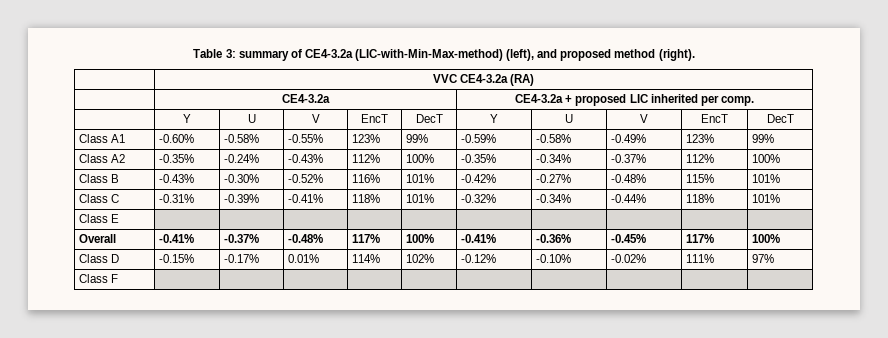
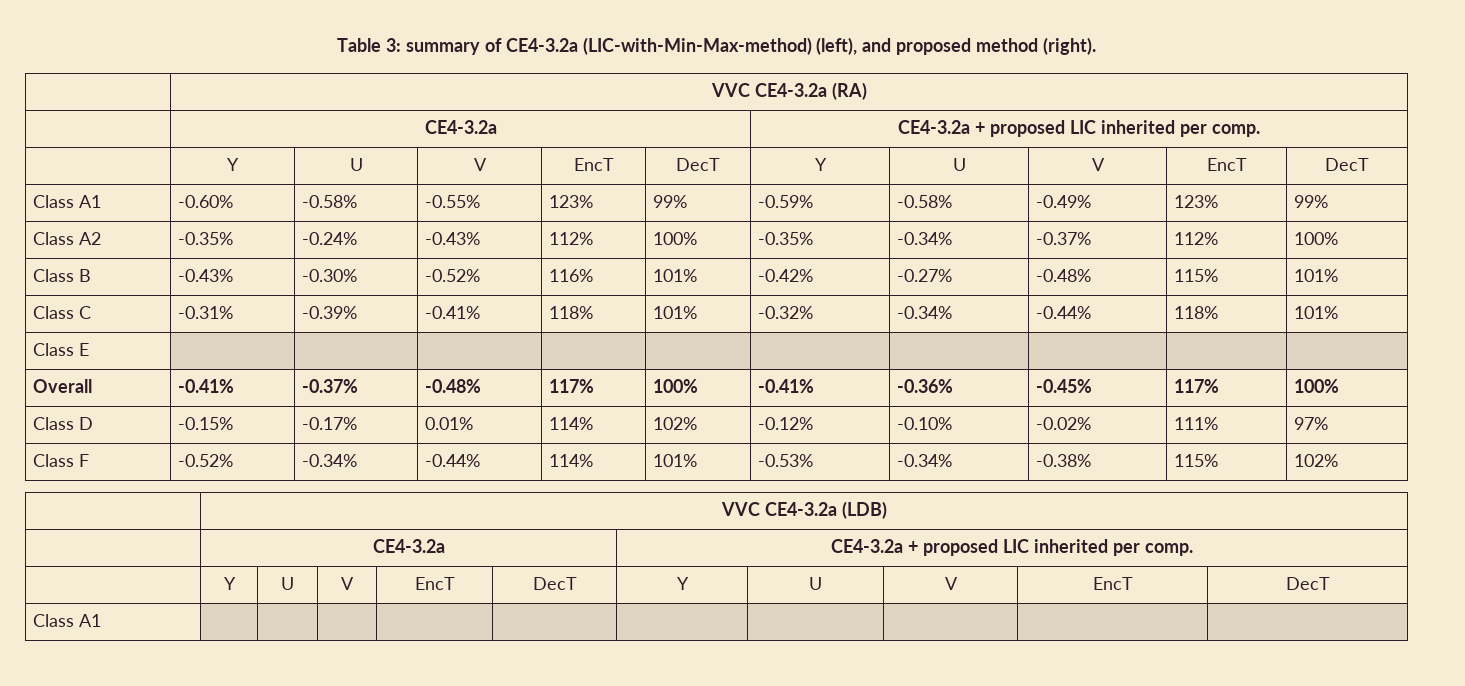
- Class F | | | | | | | | | |
+ Class F | -0.52% | -0.34% | -0.44% | 114% | 101% | -0.53% | -0.34% | -0.38% | 115% | 102%
+ | VVC CE4-3.2a (LDB)
+ | CE4-3.2a | CE4-3.2a + proposed LIC inherited per comp.
+ | Y | U | V | EncT | DecT | Y | U | V | EncT | DecT
+ Class A1 | | | | | | | | | |

